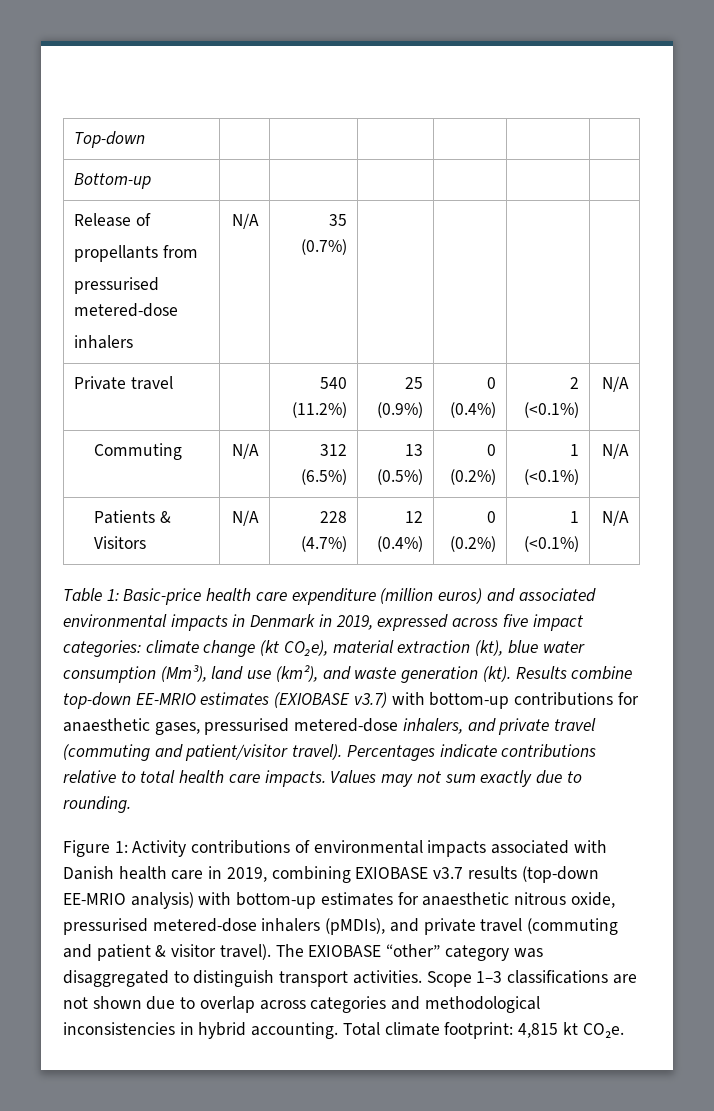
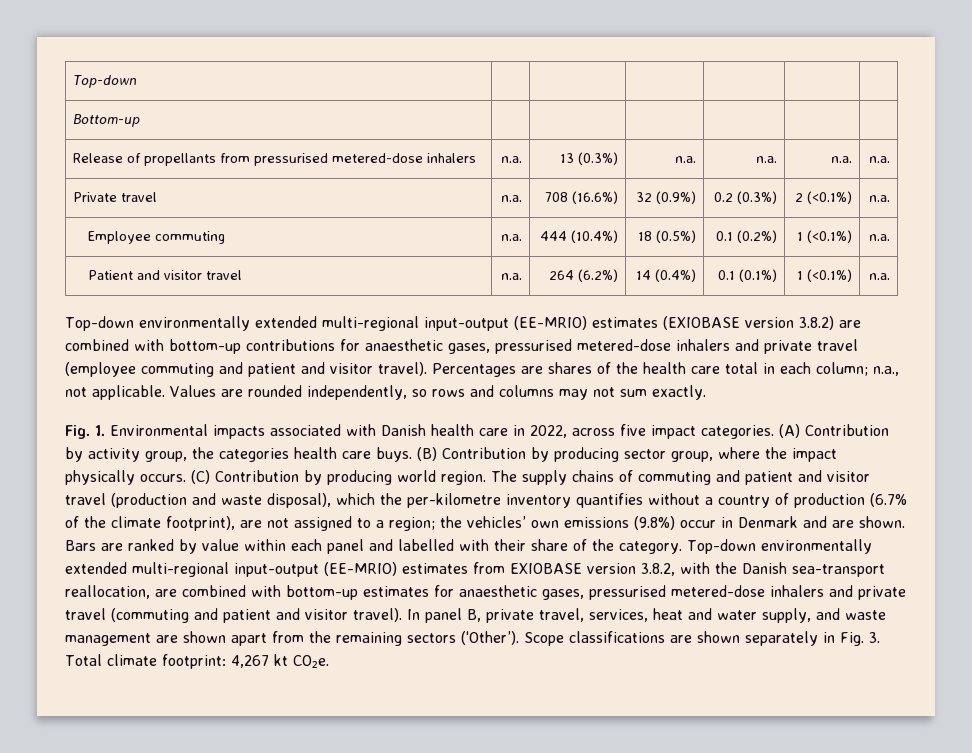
- Release of
- propellants from
- pressurised metered-dose
- inhalers | N/A | 35 (0.7%) | | | |
- Private travel | | 540 (11.2%) | 25 (0.9%) | 0 (0.4%) | 2 (<0.1%) | N/A
- Commuting | N/A | 312 (6.5%) | 13 (0.5%) | 0 (0.2%) | 1 (<0.1%) | N/A
- Patients & Visitors | N/A | 228 (4.7%) | 12 (0.4%) | 0 (0.2%) | 1 (<0.1%) | N/A
- Table 1: Basic-price health care expenditure (million euros) and associated environmental impacts in Denmark in 2019, expressed across five impact categories: climate change (kt CO₂e), material extraction (kt), blue water consumption (Mm³), land use (km²), and waste generation (kt). Results combine top-down EE‑MRIO estimates (EXIOBASE v3.7) with bottom-up contributions for anaesthetic gases, pressurised metered-dose inhalers, and private travel (commuting and patient/visitor travel). Percentages indicate contributions relative to total health care impacts. Values may not sum exactly due to rounding.
- Figure 1: Activity contributions of environmental impacts associated with Danish health care in 2019, combining EXIOBASE v3.7 results (top-down EE‑MRIO analysis) with bottom-up estimates for anaesthetic nitrous oxide, pressurised metered-dose inhalers (pMDIs), and private travel (commuting and patient & visitor travel). The EXIOBASE “other” category was disaggregated to distinguish transport activities. Scope 1–3 classifications are not shown due to overlap across categories and methodological inconsistencies in hybrid accounting. Total climate footprint: 4,815 kt CO₂e.
+ Release of propellants from pressurised metered-dose inhalers | n.a. | 13 (0.3%) | n.a. | n.a. | n.a. | n.a.
+ Private travel | n.a. | 708 (16.6%) | 32 (0.9%) | 0.2 (0.3%) | 2 (<0.1%) | n.a.
+ Employee commuting | n.a. | 444 (10.4%) | 18 (0.5%) | 0.1 (0.2%) | 1 (<0.1%) | n.a.
+ Patient and visitor travel | n.a. | 264 (6.2%) | 14 (0.4%) | 0.1 (0.1%) | 1 (<0.1%) | n.a.
+ Top-down environmentally extended multi-regional input-output (EE-MRIO) estimates (EXIOBASE version 3.8.2) are combined with bottom-up contributions for anaesthetic gases, pressurised metered-dose inhalers and private travel (employee commuting and patient and visitor travel). Percentages are shares of the health care total in each column; n.a., not applicable. Values are rounded independently, so rows and columns may not sum exactly.
+ Fig. 1. Environmental impacts associated with Danish health care in 2022, across five impact categories. (A) Contribution by activity group, the categories health care buys. (B) Contribution by producing sector group, where the impact physically occurs. (C) Contribution by producing world region. The supply chains of commuting and patient and visitor travel (production and waste disposal), which the per-kilometre inventory quantifies without a country of production (6.7% of the climate footprint), are not assigned to a region; the vehicles’ own emissions (9.8%) occur in Denmark and are shown. Bars are ranked by value within each panel and labelled with their share of the category. Top-down environmentally extended multi-regional input-output (EE-MRIO) estimates from EXIOBASE version 3.8.2, with the Danish sea-transport reallocation, are combined with bottom-up estimates for anaesthetic gases, pressurised metered-dose inhalers and private travel (commuting and patient and visitor travel). In panel B, private travel, services, heat and water supply, and waste management are shown apart from the remaining sectors (‘Other’). Scope classifications are shown separately in Fig. 3. Total climate footprint: 4,267 kt CO₂e.

